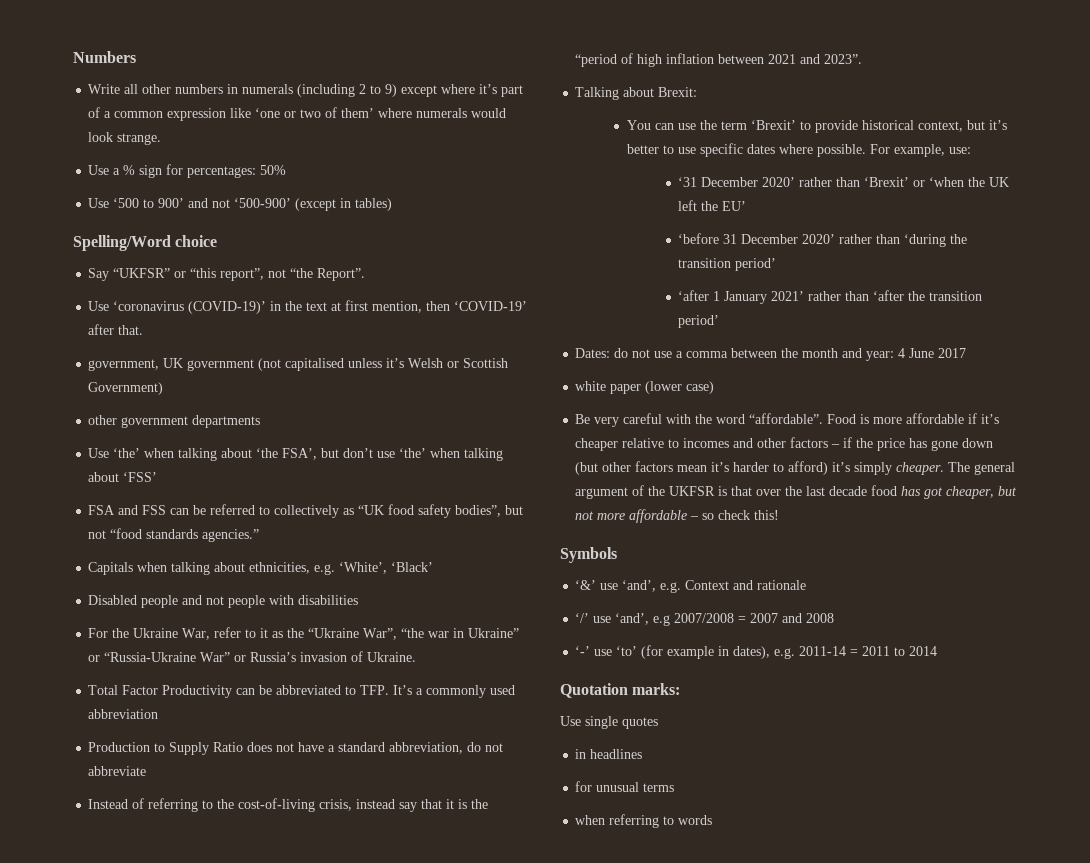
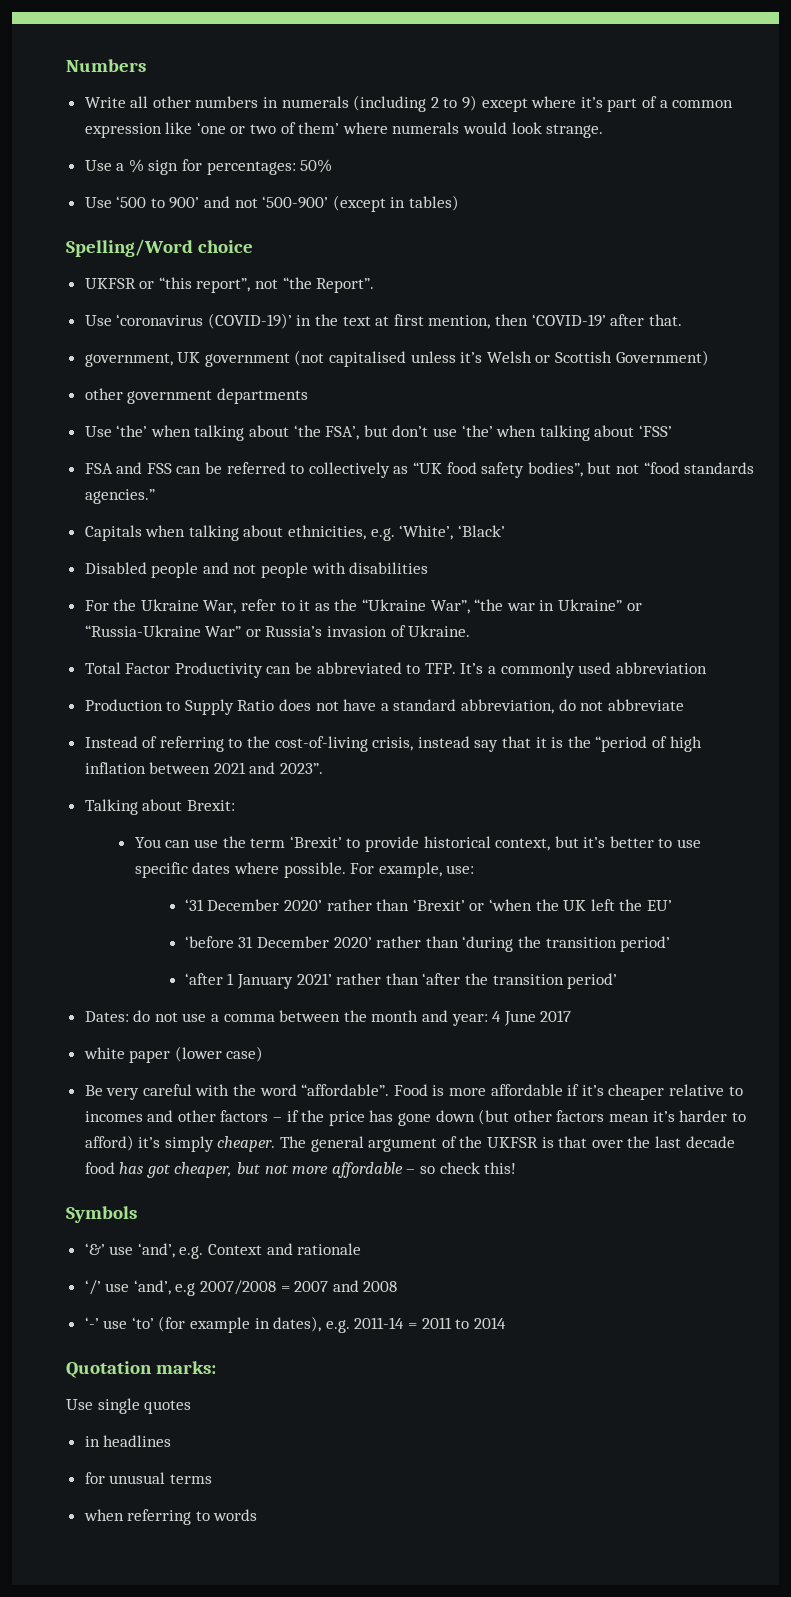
- Say “UKFSR” or “this report”, not “the Report”.
+ UKFSR or “this report”, not “the Report”.

